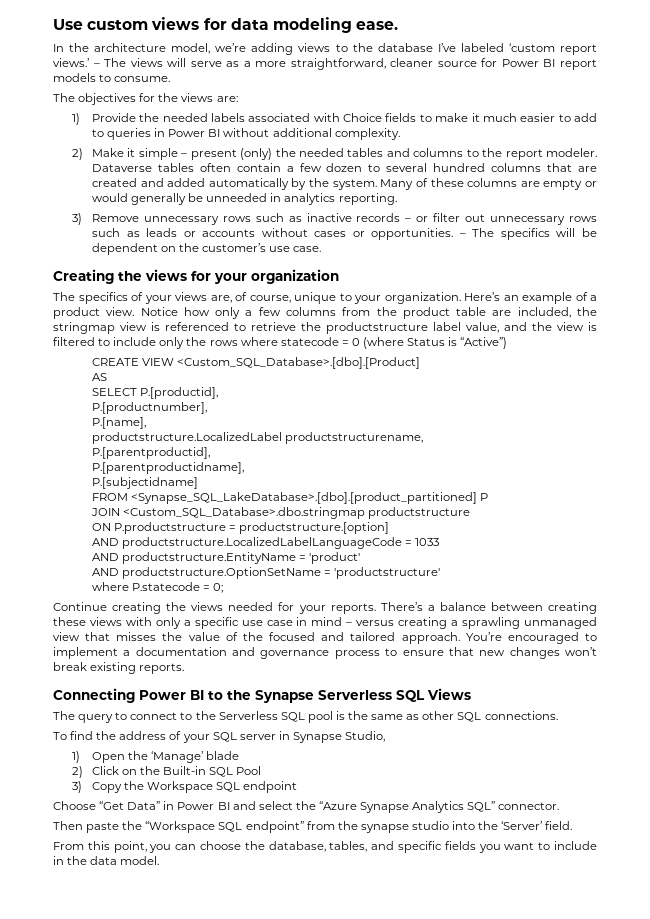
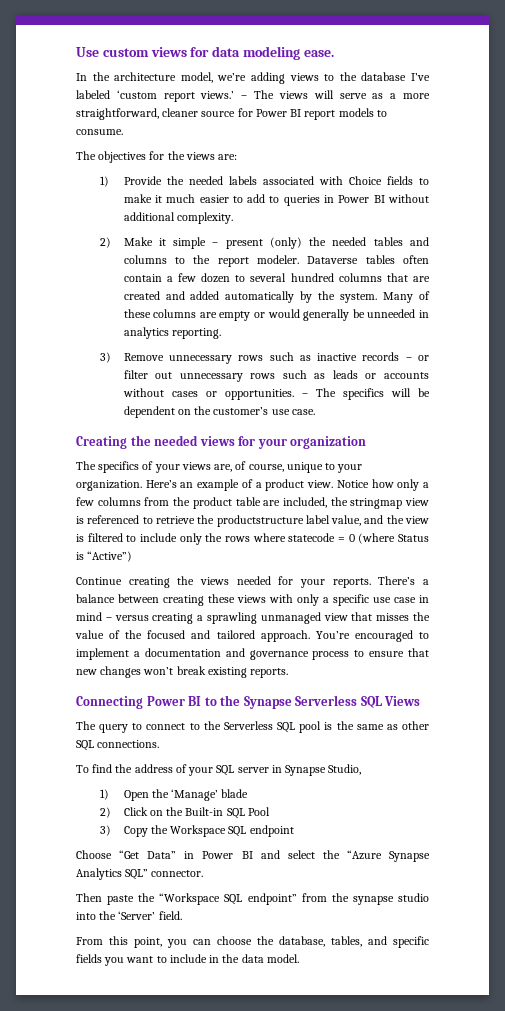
- Creating the views for your organization
+ Creating the needed views for your organization
- CREATE VIEW <Custom_SQL_Database>.[dbo].[Product]
- AS
- SELECT P.[productid],
- P.[productnumber],
- P.[name],
- productstructure.LocalizedLabel productstructurename,
- P.[parentproductid],
- P.[parentproductidname],
- P.[subjectidname]
- FROM <Synapse_SQL_LakeDatabase>.[dbo].[product_partitioned] P
- JOIN <Custom_SQL_Database>.dbo.stringmap productstructure
- ON P.productstructure = productstructure.[option]
- AND productstructure.LocalizedLabelLanguageCode = 1033
- AND productstructure.EntityName = 'product'
- AND productstructure.OptionSetName = 'productstructure'
- where P.statecode = 0;

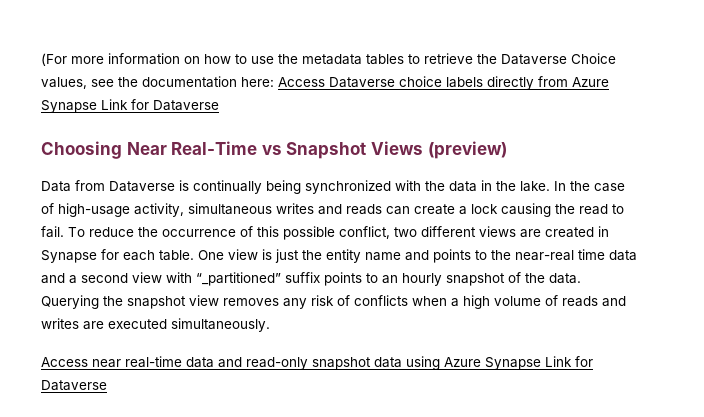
- Use custom views for data modeling ease.
- In the architecture model, we’re adding views to the database I’ve labeled ‘custom report views.’ – The views will serve as a more straightforward, cleaner source for Power BI report models to consume.
- The objectives for the views are:
- 1) Provide the needed labels associated with Choice fields to make it much easier to add to queries in Power BI without additional complexity.
- 2) Make it simple – present (only) the needed tables and columns to the report modeler. Dataverse tables often contain a few dozen to several hundred columns that are created and added automatically by the system. Many of these columns are empty or would generally be unneeded in analytics reporting.
- 3) Remove unnecessary rows such as inactive records – or filter out unnecessary rows such as leads or accounts without cases or opportunities. – The specifics will be dependent on the customer’s use case.
- Creating the needed views for your organization
- The specifics of your views are, of course, unique to your organization. Here’s an example of a product view. Notice how only a few columns from the product table are included, the stringmap view is referenced to retrieve the productstructure label value, and the view is filtered to include only the rows where statecode = 0 (where Status is “Active”)
- Continue creating the views needed for your reports. There’s a balance between creating these views with only a specific use case in mind – versus creating a sprawling unmanaged view that misses the value of the focused and tailored approach. You’re encouraged to implement a documentation and governance process to ensure that new changes won’t break existing reports.
- Connecting Power BI to the Synapse Serverless SQL Views
- The query to connect to the Serverless SQL pool is the same as other SQL connections.
- To find the address of your SQL server in Synapse Studio,
- 1) Open the ‘Manage’ blade
- 2) Click on the Built-in SQL Pool
- 3) Copy the Workspace SQL endpoint
- Choose “Get Data” in Power BI and select the “Azure Synapse Analytics SQL” connector.
- Then paste the “Workspace SQL endpoint” from the synapse studio into the ‘Server’ field.
- From this point, you can choose the database, tables, and specific fields you want to include in the data model.
+ (For more information on how to use the metadata tables to retrieve the Dataverse Choice values, see the documentation here: Access Dataverse choice labels directly from Azure Synapse Link for Dataverse
+ Choosing Near Real-Time vs Snapshot Views (preview)
+ Data from Dataverse is continually being synchronized with the data in the lake. In the case of high-usage activity, simultaneous writes and reads can create a lock causing the read to fail. To reduce the occurrence of this possible conflict, two different views are created in Synapse for each table. One view is just the entity name and points to the near-real time data and a second view with “_partitioned” suffix points to an hourly snapshot of the data. Querying the snapshot view removes any risk of conflicts when a high volume of reads and writes are executed simultaneously.
+ Access near real-time data and read-only snapshot data using Azure Synapse Link for Dataverse

